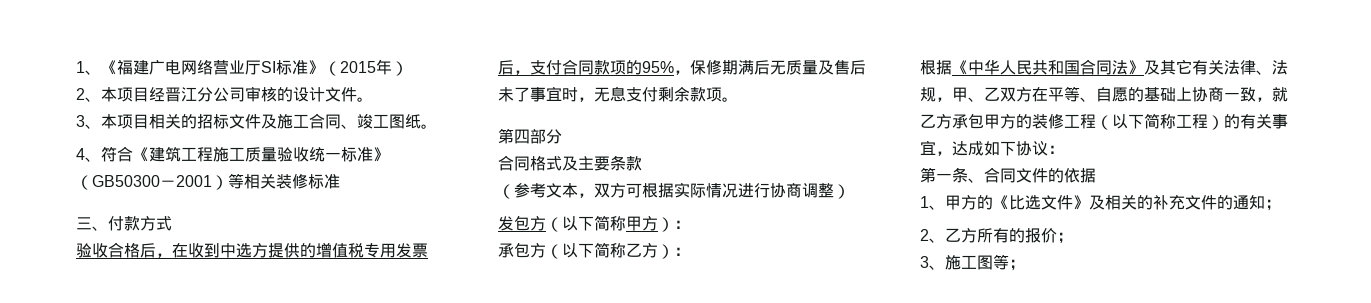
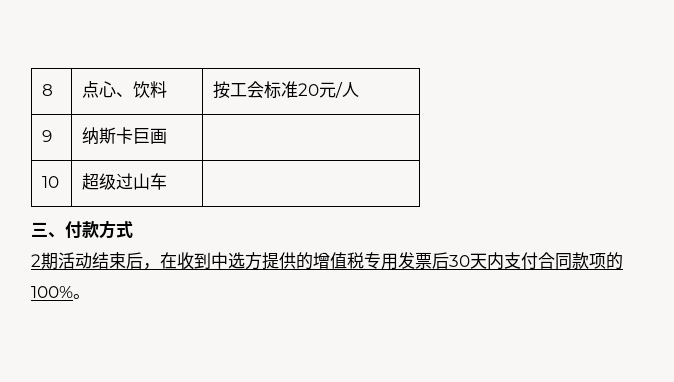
- 1、《福建广电网络营业厅SI标准》（2015年）
- 2、本项目经晋江分公司审核的设计文件。
- 3、本项目相关的招标文件及施工合同、竣工图纸。
- 4、符合《建筑工程施工质量验收统一标准》（GB50300－2001）等相关装修标准
+ 8 | 点心、饮料 | 按工会标准20元/人
+ 9 | 纳斯卡巨画 |
+ 10 | 超级过山车 |
- 验收合格后，在收到中选方提供的增值税专用发票后，支付合同款项的95%，保修期满后无质量及售后未了事宜时，无息支付剩余款项。
- 第四部分
- 合同格式及主要条款
- （参考文本，双方可根据实际情况进行协商调整）
- 发包方（以下简称甲方）：
- 承包方（以下简称乙方）：
- 根据《中华人民共和国合同法》及其它有关法律、法规，甲、乙双方在平等、自愿的基础上协商一致，就乙方承包甲方的装修工程（以下简称工程）的有关事宜，达成如下协议：
- 第一条、合同文件的依据
- 1、甲方的《比选文件》及相关的补充文件的通知；
- 2、乙方所有的报价；
- 3、施工图等；
+ 2期活动结束后，在收到中选方提供的增值税专用发票后30天内支付合同款项的100%。

